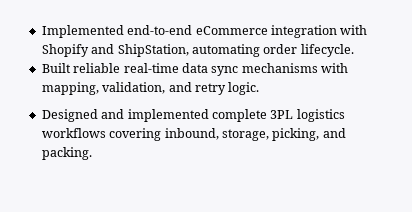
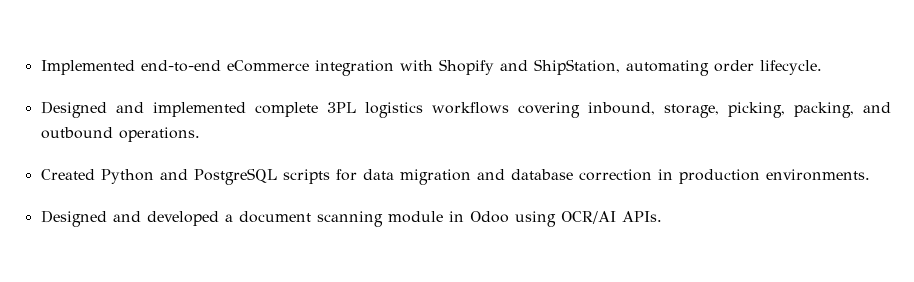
- Built reliable real-time data sync mechanisms with mapping, validation, and retry logic.
- Designed and implemented complete 3PL logistics workflows covering inbound, storage, picking, and packing.
+ Designed and implemented complete 3PL logistics workflows covering inbound, storage, picking, packing, and outbound operations.
+ Created Python and PostgreSQL scripts for data migration and database correction in production environments.
+ Designed and developed a document scanning module in Odoo using OCR/AI APIs.

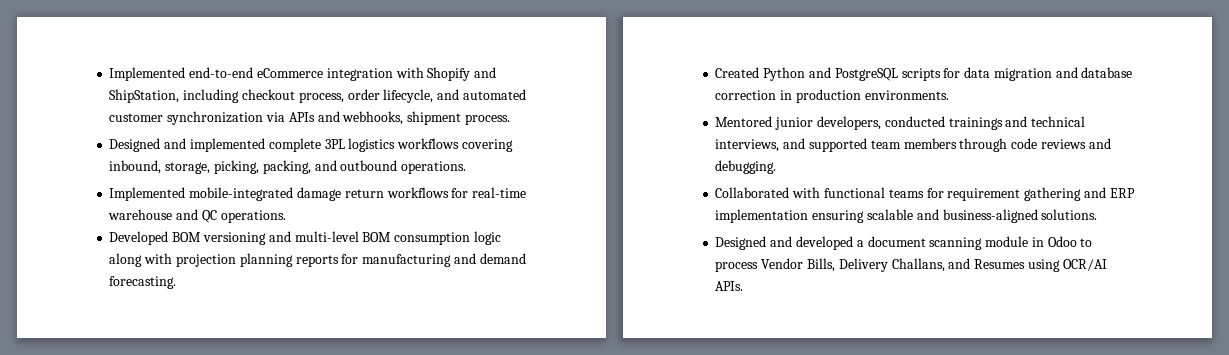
- Implemented end-to-end eCommerce integration with Shopify and ShipStation, automating order lifecycle.
+ Implemented end-to-end eCommerce integration with Shopify and ShipStation, including checkout process, order lifecycle, and automated customer synchronization via APIs and webhooks, shipment process.
+ Implemented mobile-integrated damage return workflows for real-time warehouse and QC operations.
+ Developed BOM versioning and multi-level BOM consumption logic along with projection planning reports for manufacturing and demand forecasting.
+ Mentored junior developers, conducted trainings and technical interviews, and supported team members through code reviews and debugging.
+ Collaborated with functional teams for requirement gathering and ERP implementation ensuring scalable and business-aligned solutions.
- Designed and developed a document scanning module in Odoo using OCR/AI APIs.
+ Designed and developed a document scanning module in Odoo to process Vendor Bills, Delivery Challans, and Resumes using OCR/AI APIs.

